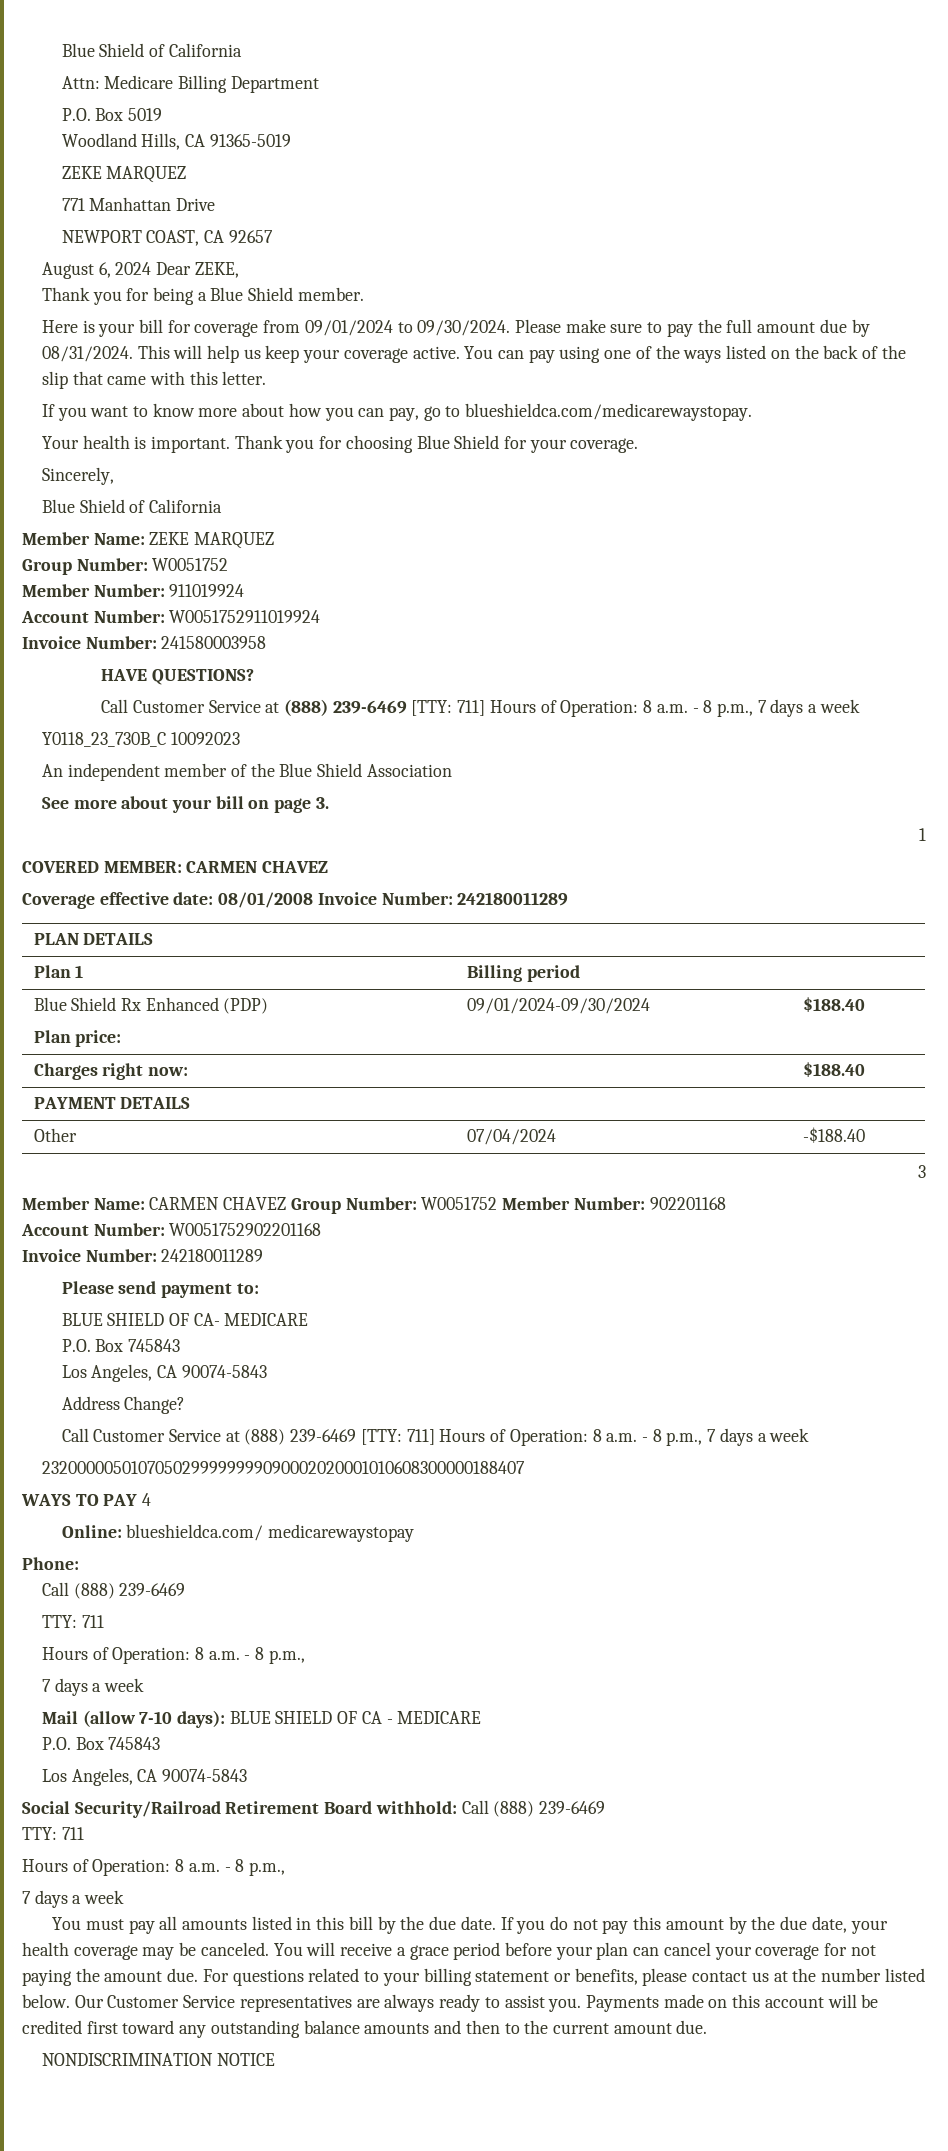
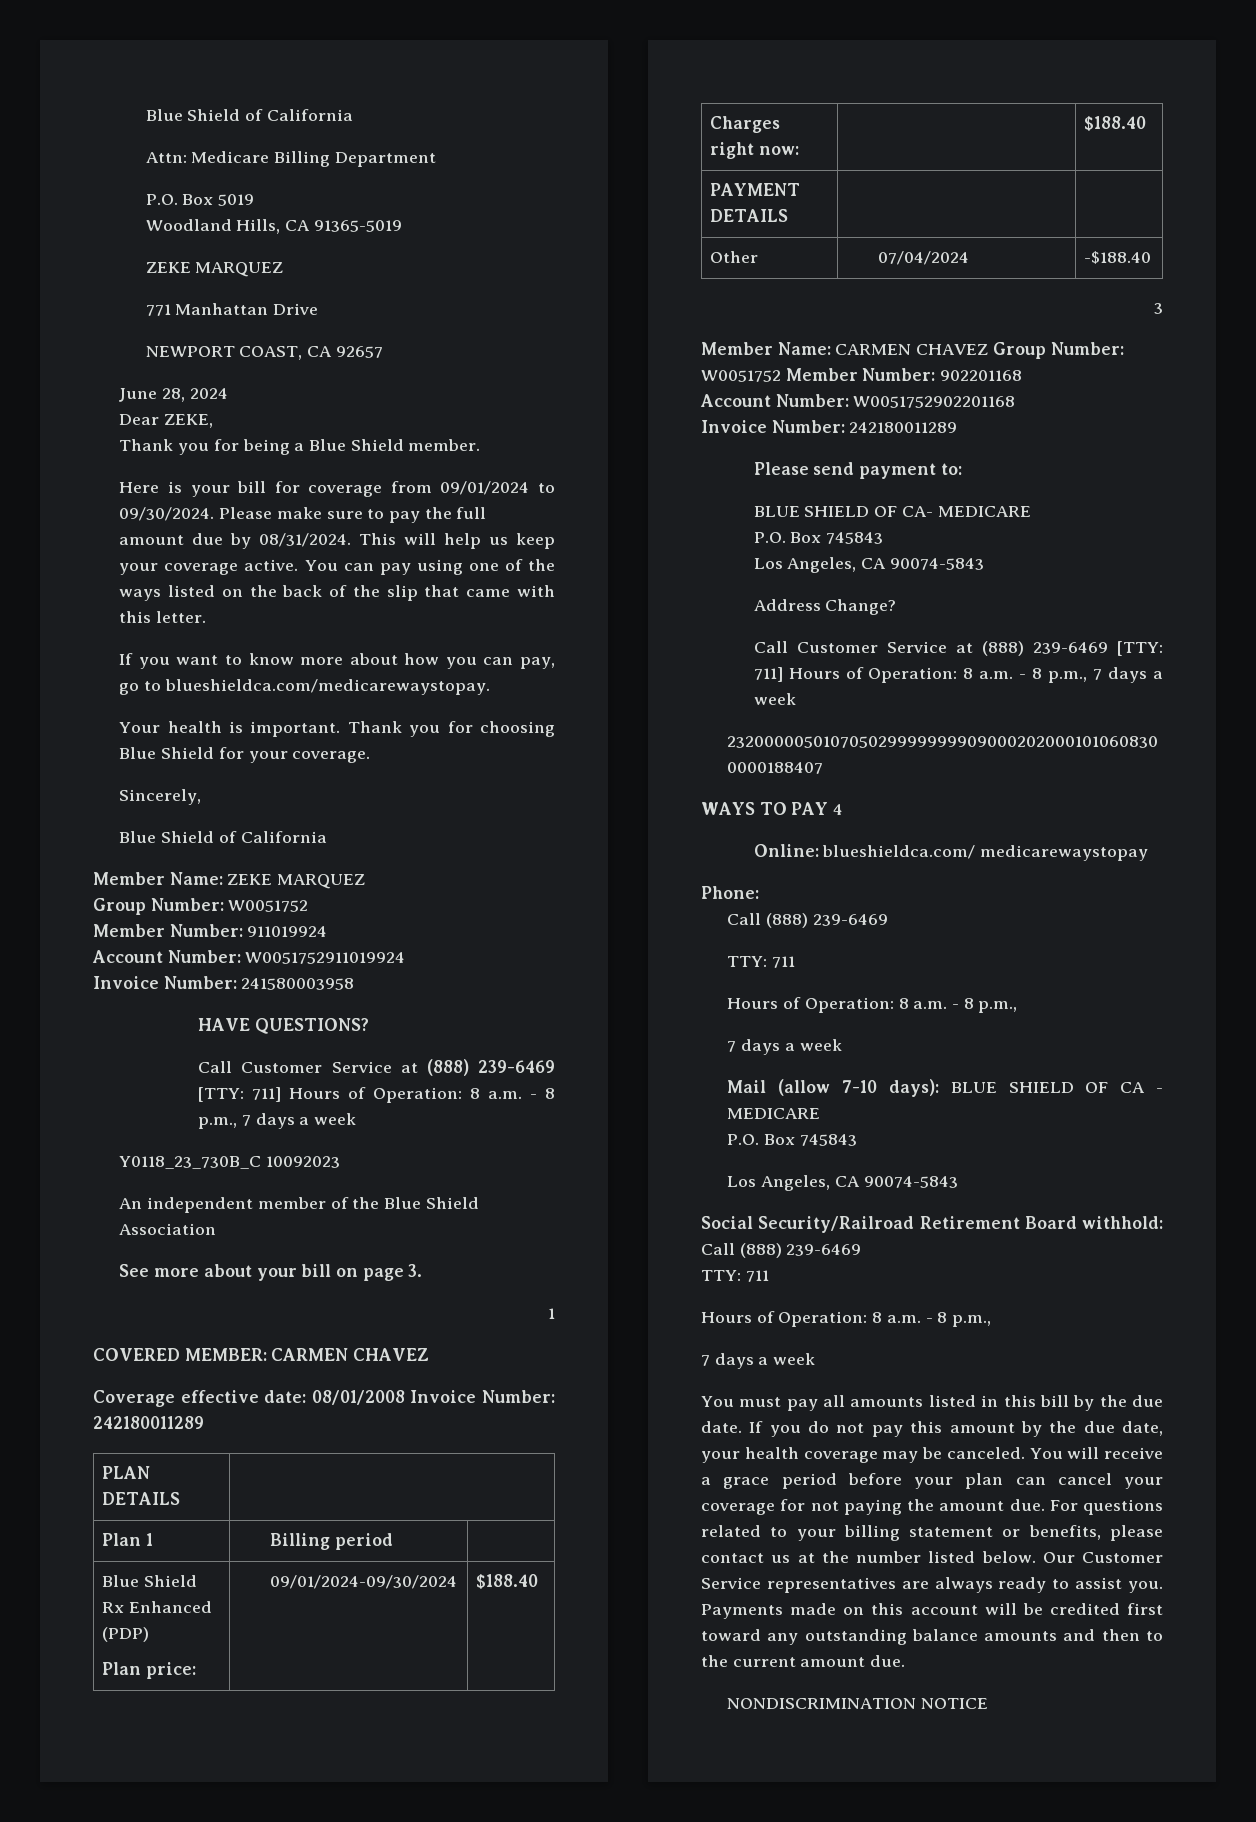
- August 6, 2024 Dear ZEKE,
+ June 28, 2024
+ Dear ZEKE,

